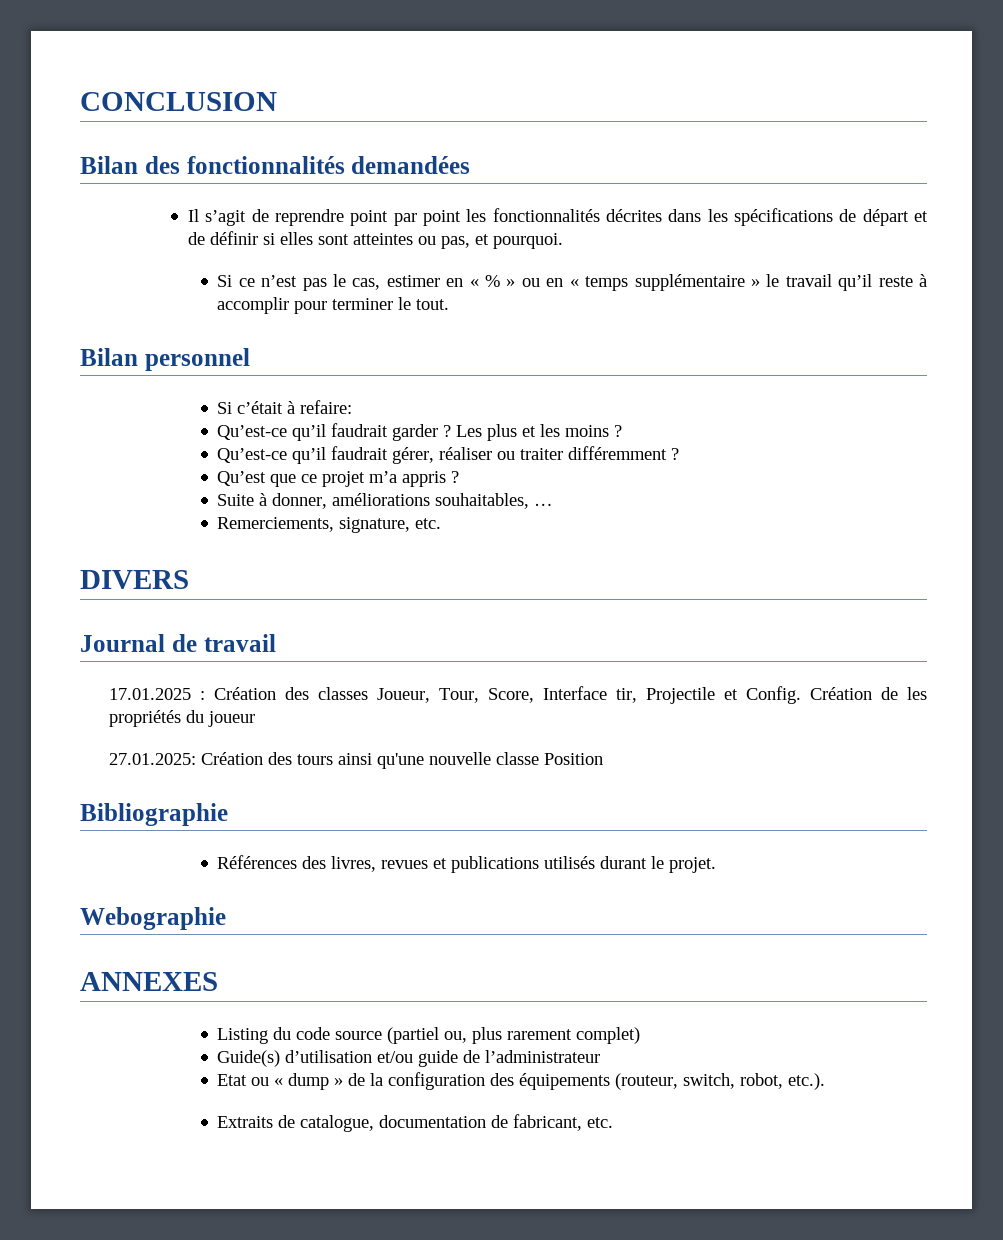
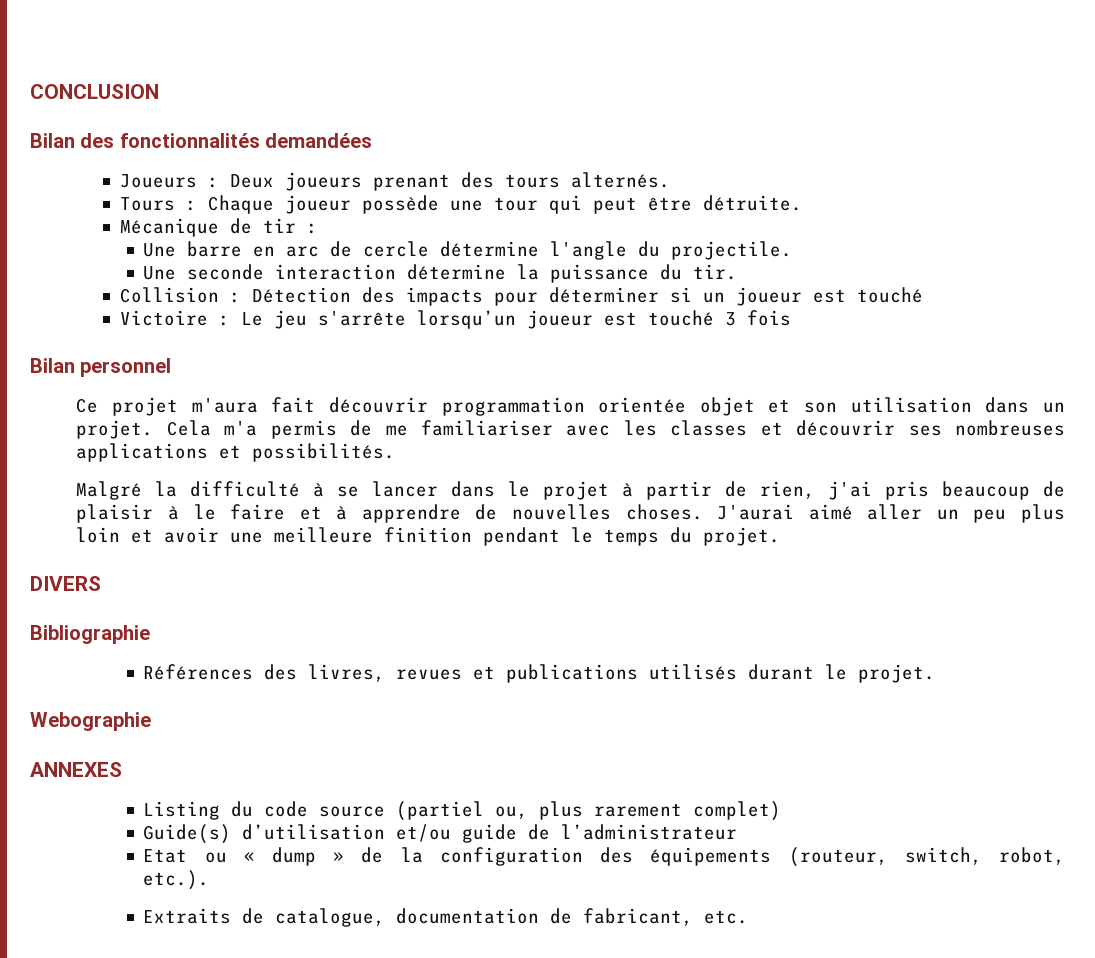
- Il s’agit de reprendre point par point les fonctionnalités décrites dans les spécifications de départ et de définir si elles sont atteintes ou pas, et pourquoi.
- Si ce n’est pas le cas, estimer en « % » ou en « temps supplémentaire » le travail qu’il reste à accomplir pour terminer le tout.
+ Joueurs : Deux joueurs prenant des tours alternés.
+ Tours : Chaque joueur possède une tour qui peut être détruite.
+ Mécanique de tir :
+ Une barre en arc de cercle détermine l'angle du projectile.
+ Une seconde interaction détermine la puissance du tir.
+ Collision : Détection des impacts pour déterminer si un joueur est touché
+ Victoire : Le jeu s'arrête lorsqu’un joueur est touché 3 fois
  Bilan personnel
- Si c’était à refaire:
- Qu’est-ce qu’il faudrait garder ? Les plus et les moins ?
- Qu’est-ce qu’il faudrait gérer, réaliser ou traiter différemment ?
- Qu’est que ce projet m’a appris ?
- Suite à donner, améliorations souhaitables, …
- Remerciements, signature, etc.
+ Ce projet m'aura fait découvrir programmation orientée objet et son utilisation dans un projet. Cela m'a permis de me familiariser avec les classes et découvrir ses nombreuses applications et possibilités.
+ Malgré la difficulté à se lancer dans le projet à partir de rien, j'ai pris beaucoup de plaisir à le faire et à apprendre de nouvelles choses. J'aurai aimé aller un peu plus loin et avoir une meilleure finition pendant le temps du projet.
  DIVERS
- Journal de travail
- 17.01.2025 : Création des classes Joueur, Tour, Score, Interface tir, Projectile et Config. Création de les propriétés du joueur
- 27.01.2025: Création des tours ainsi qu'une nouvelle classe Position

